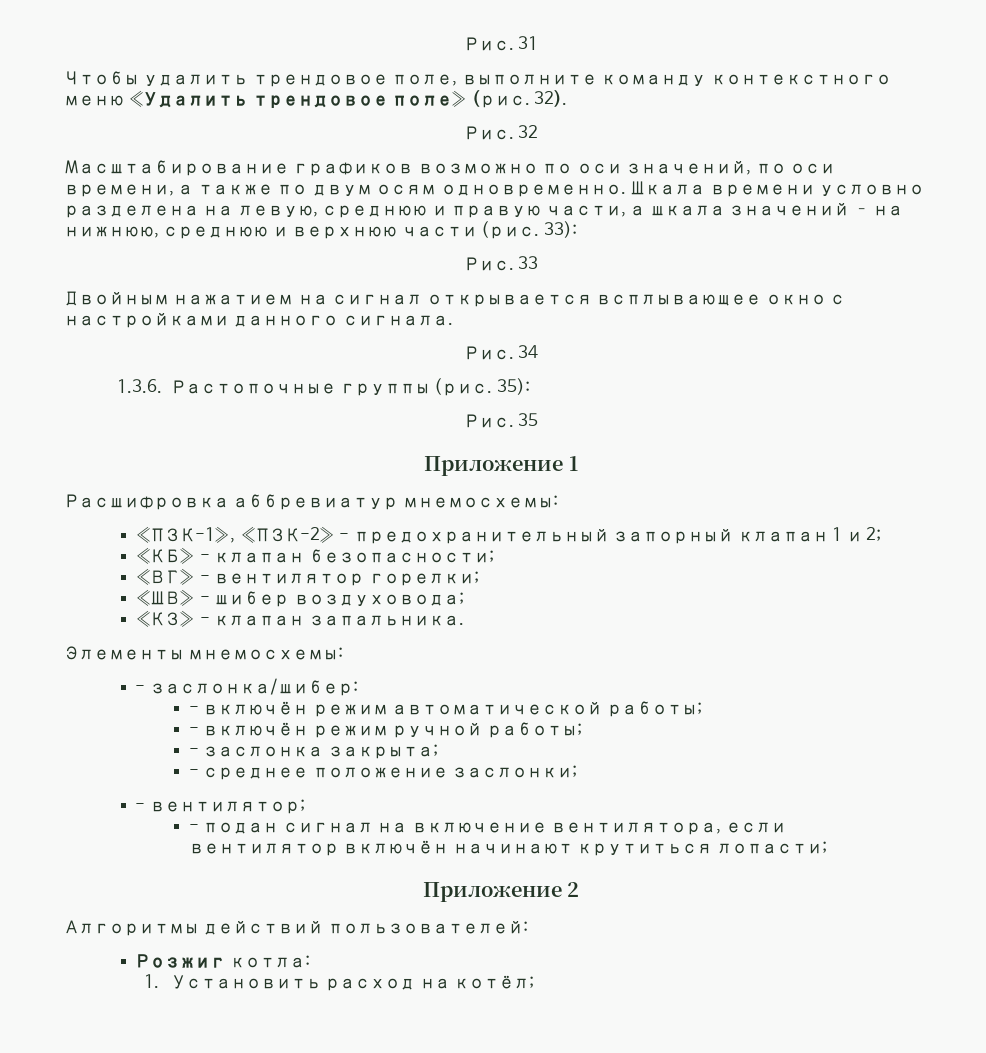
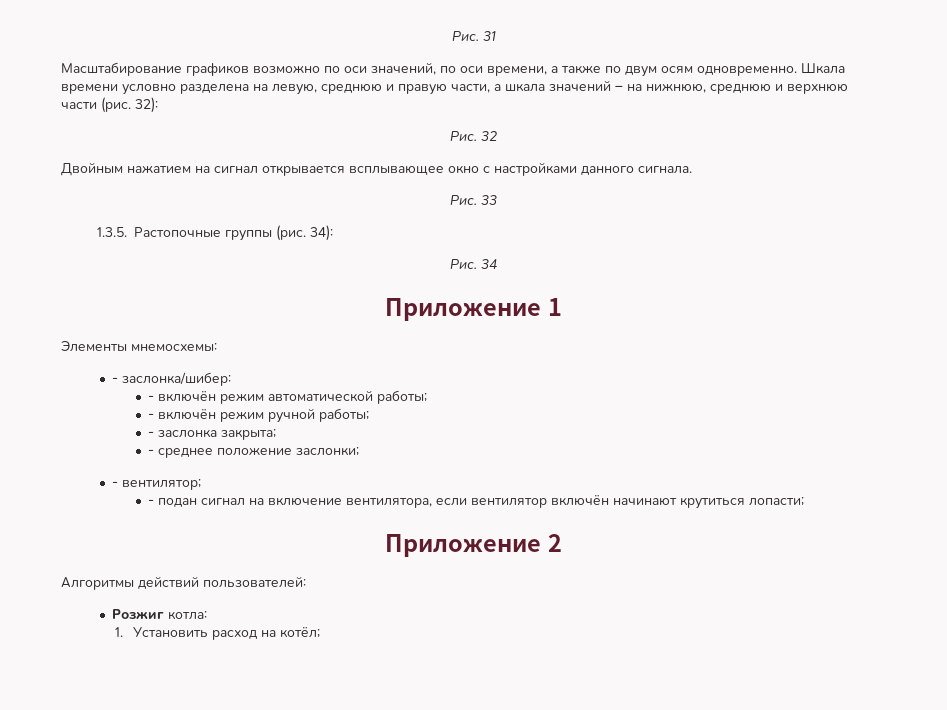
- Чтобы удалить трендовое поле, выполните команду контекстного меню «Удалить трендовое поле» (рис. 32).
- Рис. 32
- 33):
- Рис. 33
+ 32):
+ Рис. 32
- Рис. 34
- 1.3.6. Растопочные группы (рис.
+ Рис. 33
+ 1.3.5. Растопочные группы (рис.
- 35):
- Рис. 35
+ 34):
+ Рис. 34
- Расшифровка аббревиатур мнемосхемы:
- «ПЗК-1», «ПЗК-2» - предохранительный запорный клапан 1 и 2;
- «КБ» - клапан безопасности;
- «ВГ» - вентилятор горелки;
- «ШВ» - шибер воздуховода;
- «КЗ» - клапан запальника.

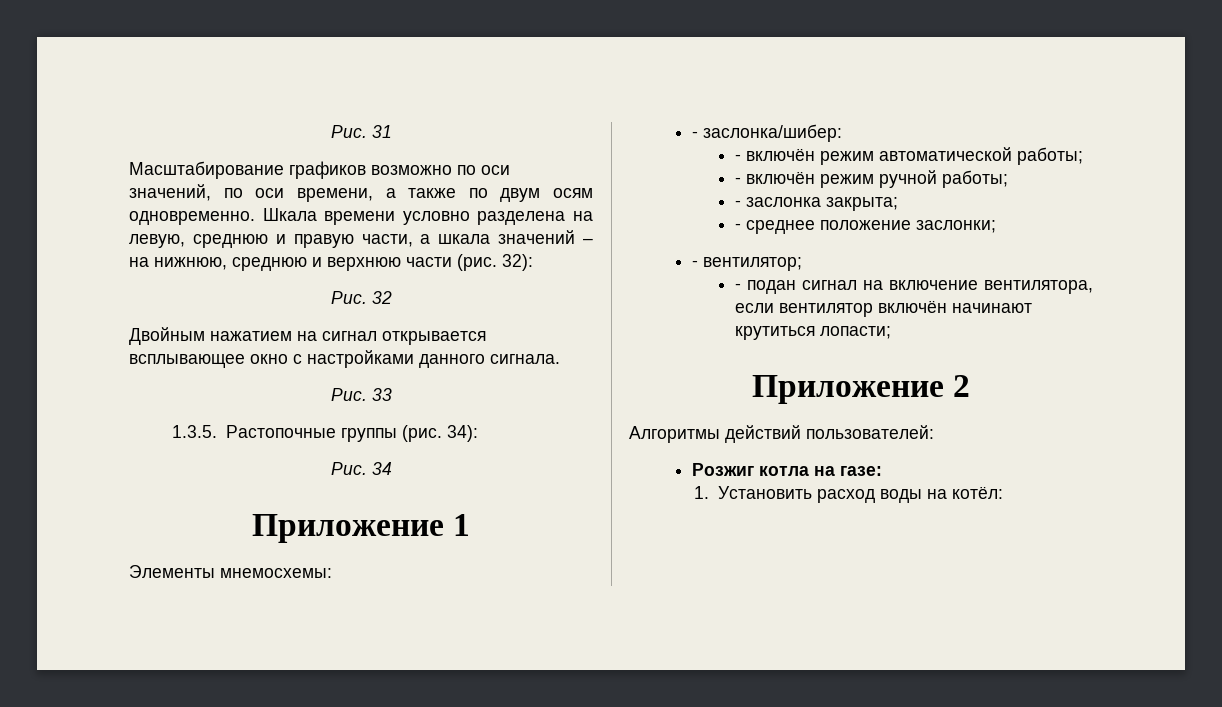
- Розжиг котла:
+ Розжиг котла на газе:
- 1. Установить расход на котёл;
+ 1. Установить расход воды на котёл:

